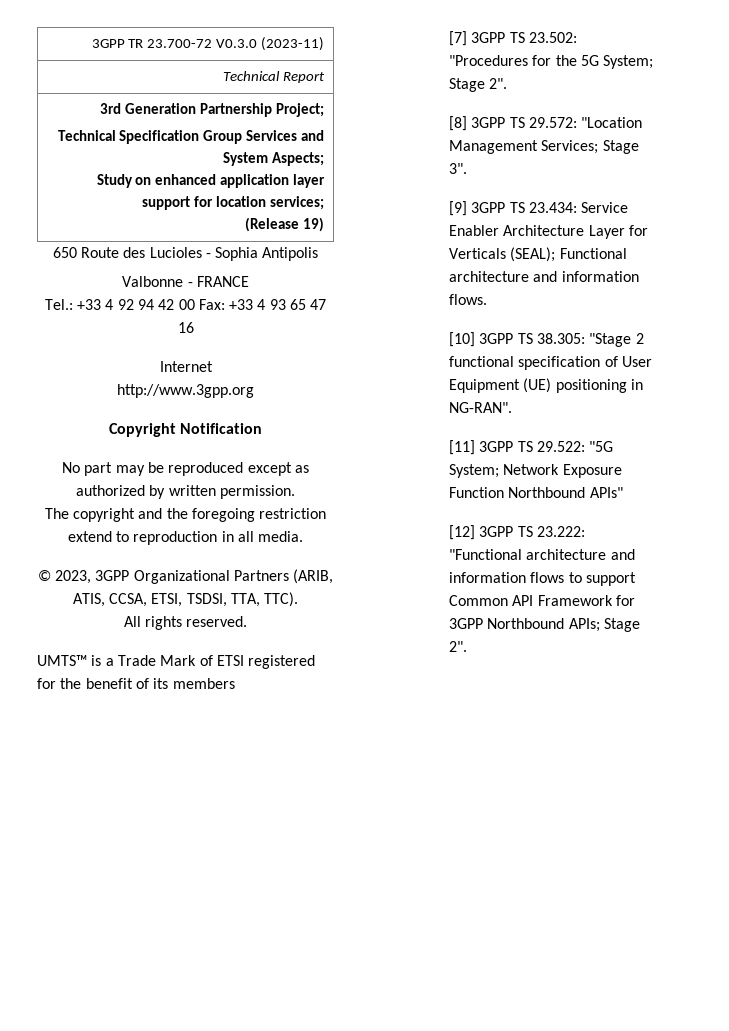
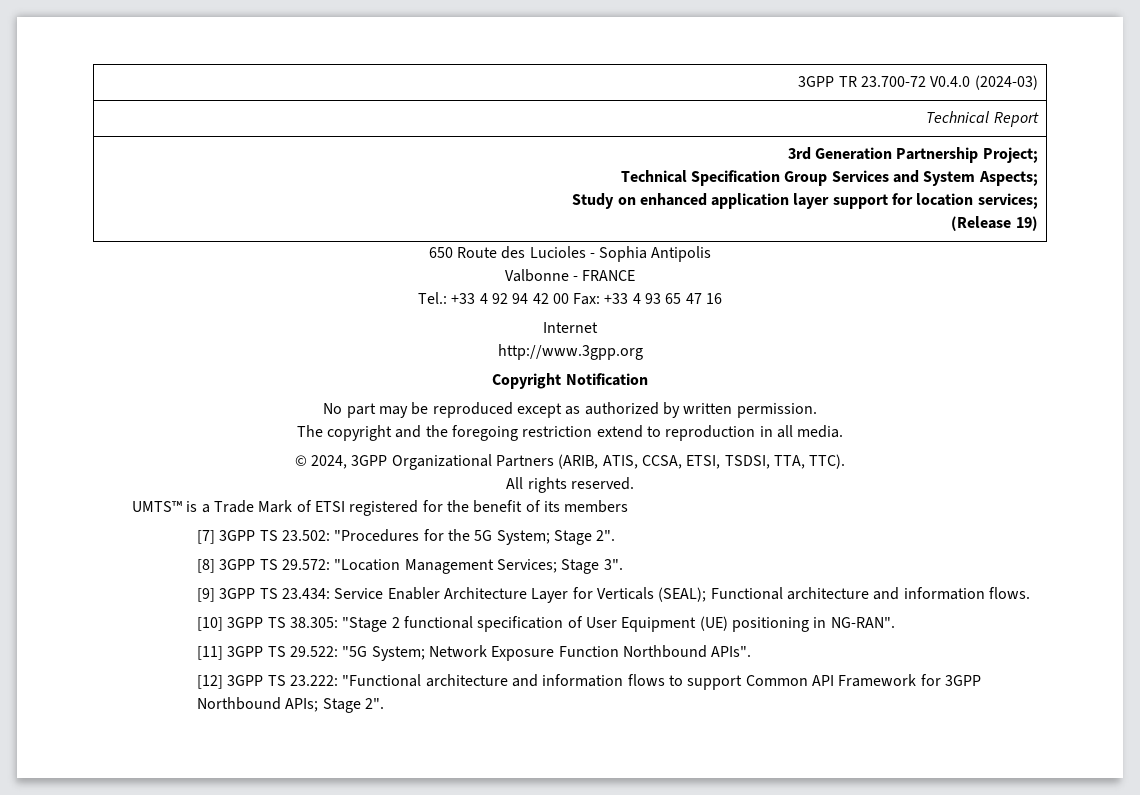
- 3GPP TR 23.700-72 V0.3.0 (2023-11)
+ 3GPP TR 23.700-72 V0.4.0 (2024-03)
- © 2023, 3GPP Organizational Partners (ARIB, ATIS, CCSA, ETSI, TSDSI, TTA, TTC).
+ © 2024, 3GPP Organizational Partners (ARIB, ATIS, CCSA, ETSI, TSDSI, TTA, TTC).
- [11] 3GPP TS 29.522: "5G System; Network Exposure Function Northbound APIs"
+ [11] 3GPP TS 29.522: "5G System; Network Exposure Function Northbound APIs".

